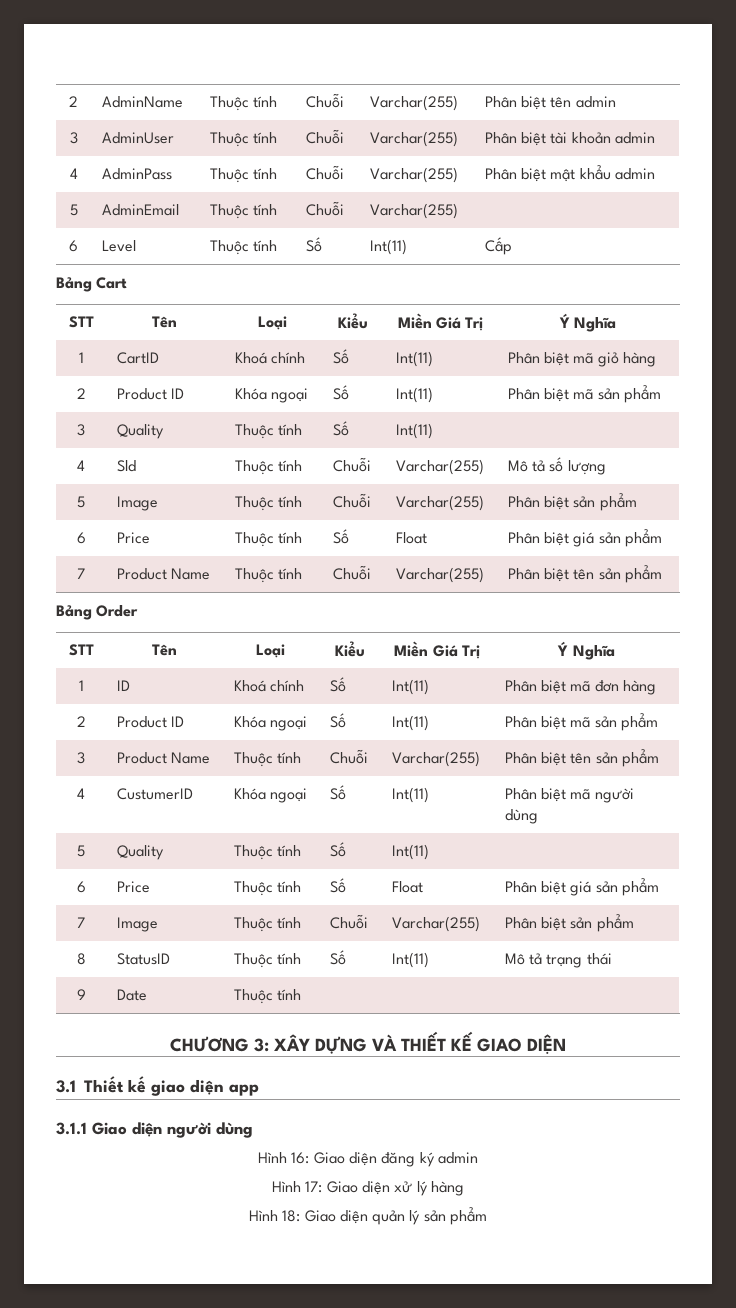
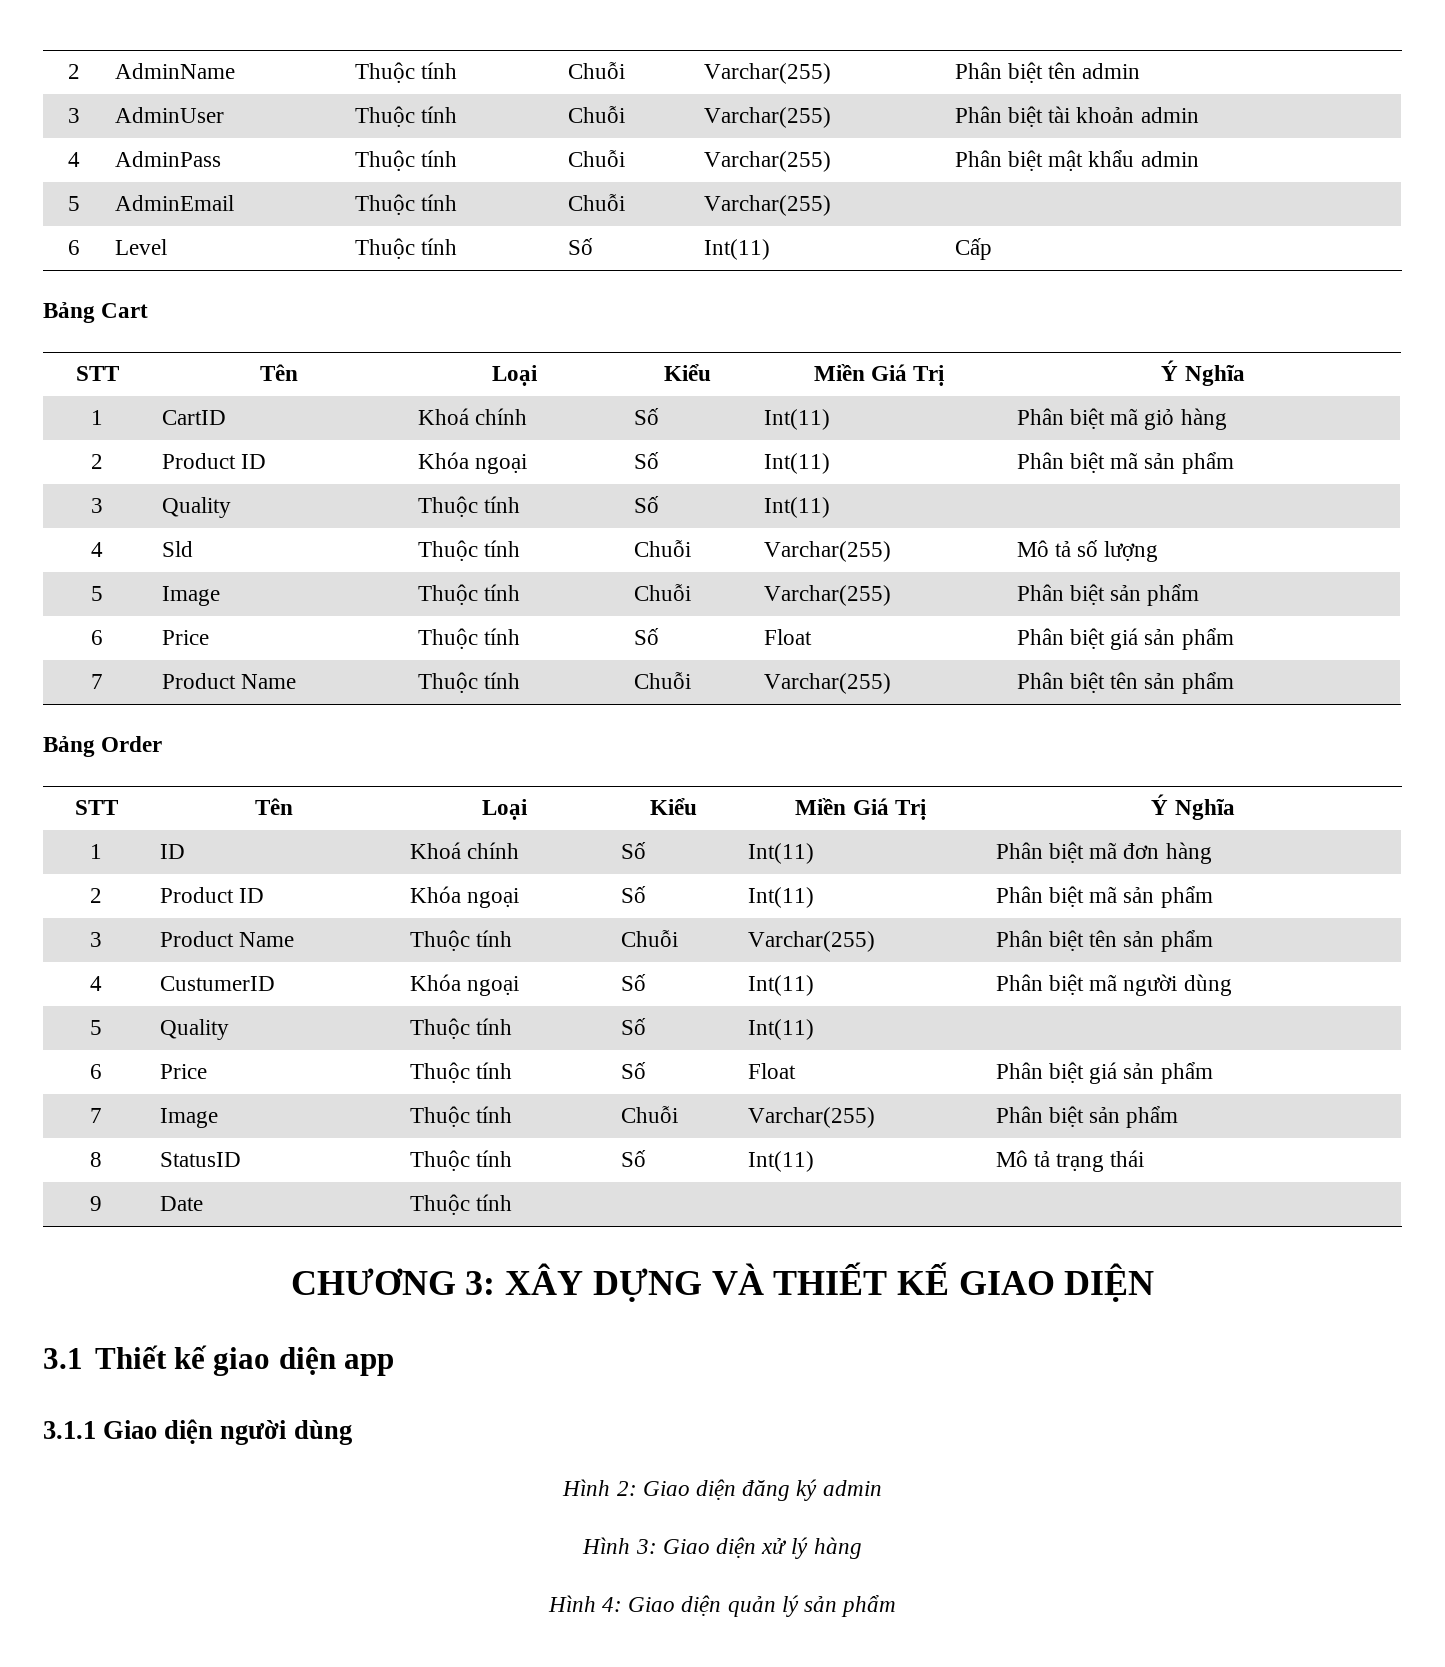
- Hình 16: Giao diện đăng ký admin
+ Hình 2: Giao diện đăng ký admin
- Hình 17: Giao diện xử lý hàng
+ Hình 3: Giao diện xử lý hàng
- Hình 18: Giao diện quản lý sản phẩm
+ Hình 4: Giao diện quản lý sản phẩm

